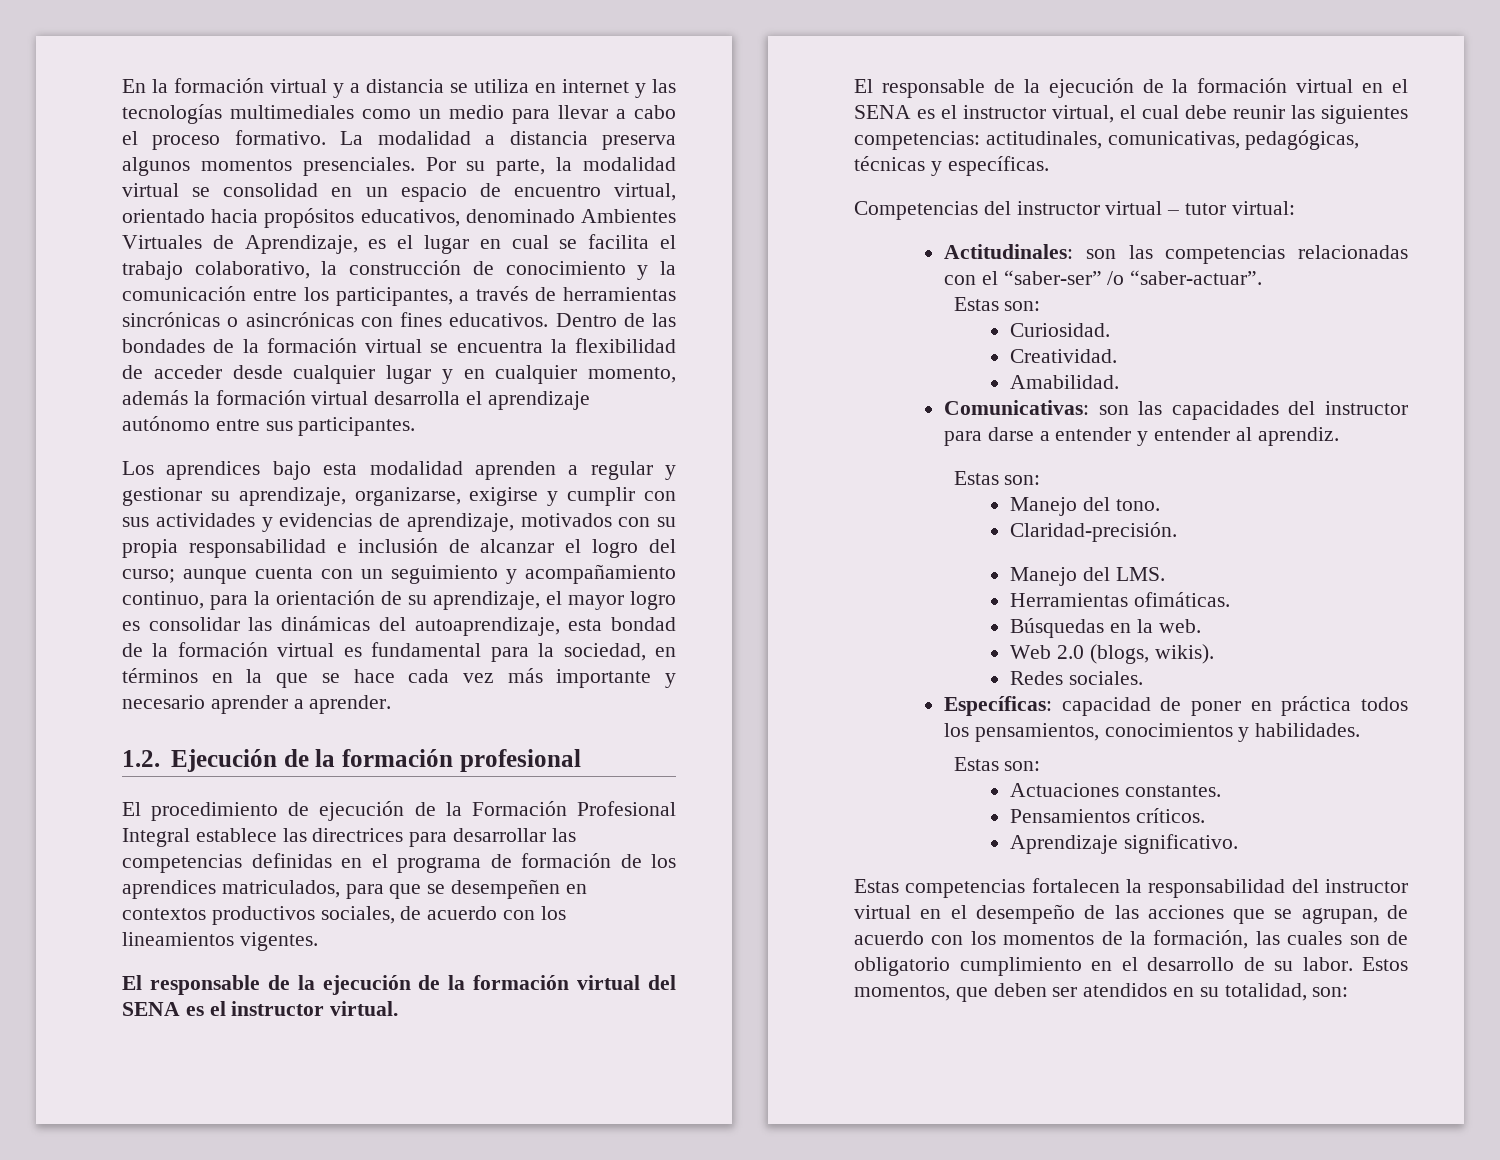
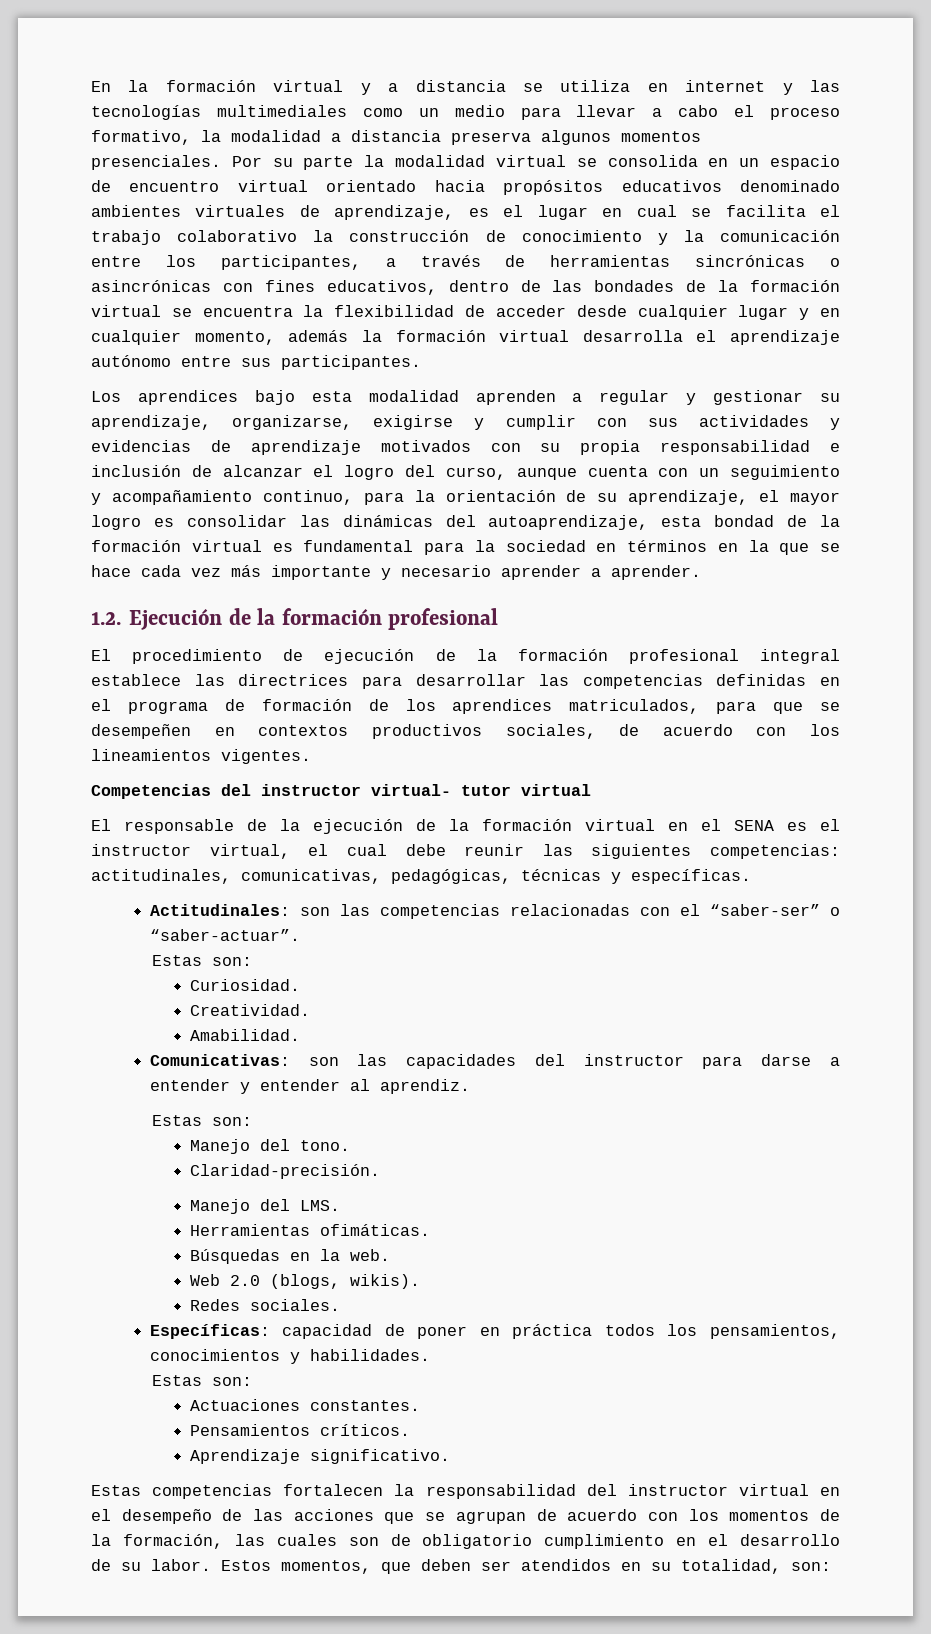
- En la formación virtual y a distancia se utiliza en internet y las tecnologías multimediales como un medio para llevar a cabo el proceso formativo. La modalidad a distancia preserva algunos momentos presenciales.
+ En la formación virtual y a distancia se utiliza en internet y las tecnologías multimediales como un medio para llevar a cabo el proceso formativo, la modalidad a distancia preserva algunos momentos presenciales.
- Por su parte, la modalidad virtual se consolidad en un espacio de encuentro virtual, orientado hacia propósitos educativos, denominado Ambientes Virtuales de Aprendizaje, es el lugar en cual se facilita el trabajo colaborativo, la construcción de conocimiento y la comunicación entre los participantes, a través de herramientas sincrónicas o asincrónicas con fines educativos. Dentro de las bondades de la formación virtual se encuentra la flexibilidad de acceder desde cualquier lugar y en cualquier momento, además la formación virtual desarrolla el aprendizaje autónomo entre sus participantes.
+ Por su parte la modalidad virtual se consolida en un espacio de encuentro virtual orientado hacia propósitos educativos denominado ambientes virtuales de aprendizaje, es el lugar en cual se facilita el trabajo colaborativo la construcción de conocimiento y la comunicación entre los participantes, a través de herramientas sincrónicas o asincrónicas con fines educativos, dentro de las bondades de la formación virtual se encuentra la flexibilidad de acceder desde cualquier lugar y en cualquier momento, además la formación virtual desarrolla el aprendizaje autónomo entre sus participantes.
- Los aprendices bajo esta modalidad aprenden a regular y gestionar su aprendizaje, organizarse, exigirse y cumplir con sus actividades y evidencias de aprendizaje, motivados con su propia responsabilidad e inclusión de alcanzar el logro del curso; aunque cuenta con un seguimiento y acompañamiento continuo, para la orientación de su aprendizaje, el mayor logro es consolidar las dinámicas del autoaprendizaje, esta bondad de la formación virtual es fundamental para la sociedad, en términos en la que se hace cada vez más importante y necesario aprender a aprender.
+ Los aprendices bajo esta modalidad aprenden a regular y gestionar su aprendizaje, organizarse, exigirse y cumplir con sus actividades y evidencias de aprendizaje motivados con su propia responsabilidad e inclusión de alcanzar el logro del curso, aunque cuenta con un seguimiento y acompañamiento continuo, para la orientación de su aprendizaje, el mayor logro es consolidar las dinámicas del autoaprendizaje, esta bondad de la formación virtual es fundamental para la sociedad en términos en la que se hace cada vez más importante y necesario aprender a aprender.
- El procedimiento de ejecución de la Formación Profesional Integral establece las directrices para desarrollar las competencias definidas en el programa de formación de los aprendices matriculados, para que se desempeñen en contextos productivos sociales, de acuerdo con los lineamientos vigentes.
+ El procedimiento de ejecución de la formación profesional integral establece las directrices para desarrollar las competencias definidas en el programa de formación de los aprendices matriculados, para que se desempeñen en contextos productivos sociales, de acuerdo con los lineamientos vigentes.
- El responsable de la ejecución de la formación virtual del SENA es el instructor virtual.
+ Competencias del instructor virtual- tutor virtual
- Competencias del instructor virtual – tutor virtual:
- Actitudinales: son las competencias relacionadas con el “saber-ser” /o “saber-actuar”.
+ Actitudinales: son las competencias relacionadas con el “saber-ser” o “saber-actuar”.
- Estas competencias fortalecen la responsabilidad del instructor virtual en el desempeño de las acciones que se agrupan, de acuerdo con los momentos de la formación, las cuales son de obligatorio cumplimiento en el desarrollo de su labor.
+ Estas competencias fortalecen la responsabilidad del instructor virtual en el desempeño de las acciones que se agrupan de acuerdo con los momentos de la formación, las cuales son de obligatorio cumplimiento en el desarrollo de su labor.

